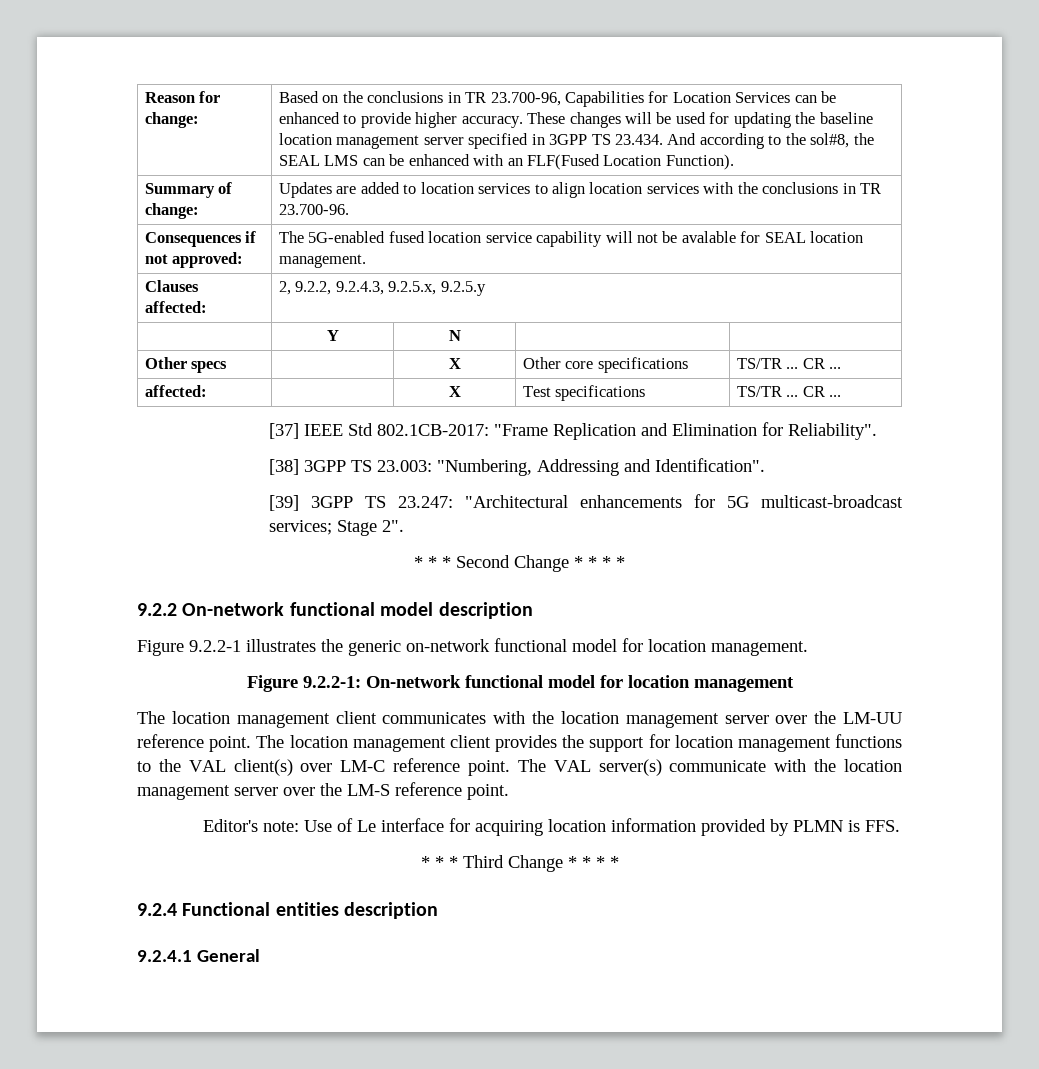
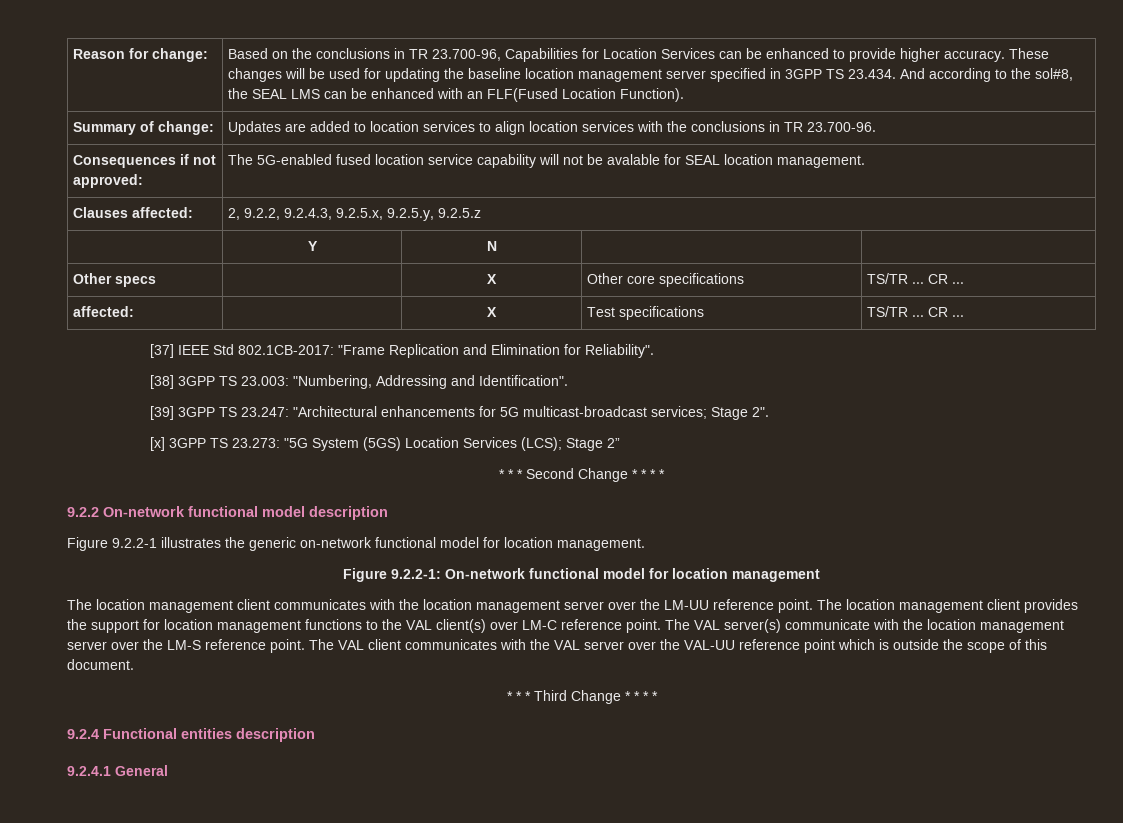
- Clauses affected: | 2, 9.2.2, 9.2.4.3, 9.2.5.x, 9.2.5.y
+ Clauses affected: | 2, 9.2.2, 9.2.4.3, 9.2.5.x, 9.2.5.y, 9.2.5.z
+ [x] 3GPP TS 23.273: "5G System (5GS) Location Services (LCS); Stage 2”
- The VAL server(s) communicate with the location management server over the LM-S reference point.
- Editor's note: Use of Le interface for acquiring location information provided by PLMN is FFS.
+ The VAL server(s) communicate with the location management server over the LM-S reference point. The VAL client communicates with the VAL server over the VAL-UU reference point which is outside the scope of this document.

